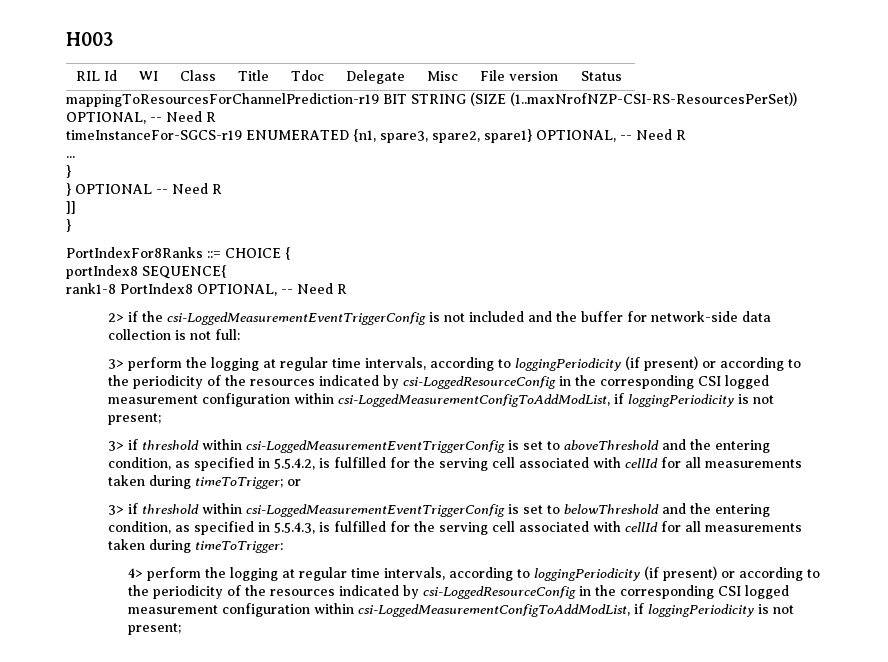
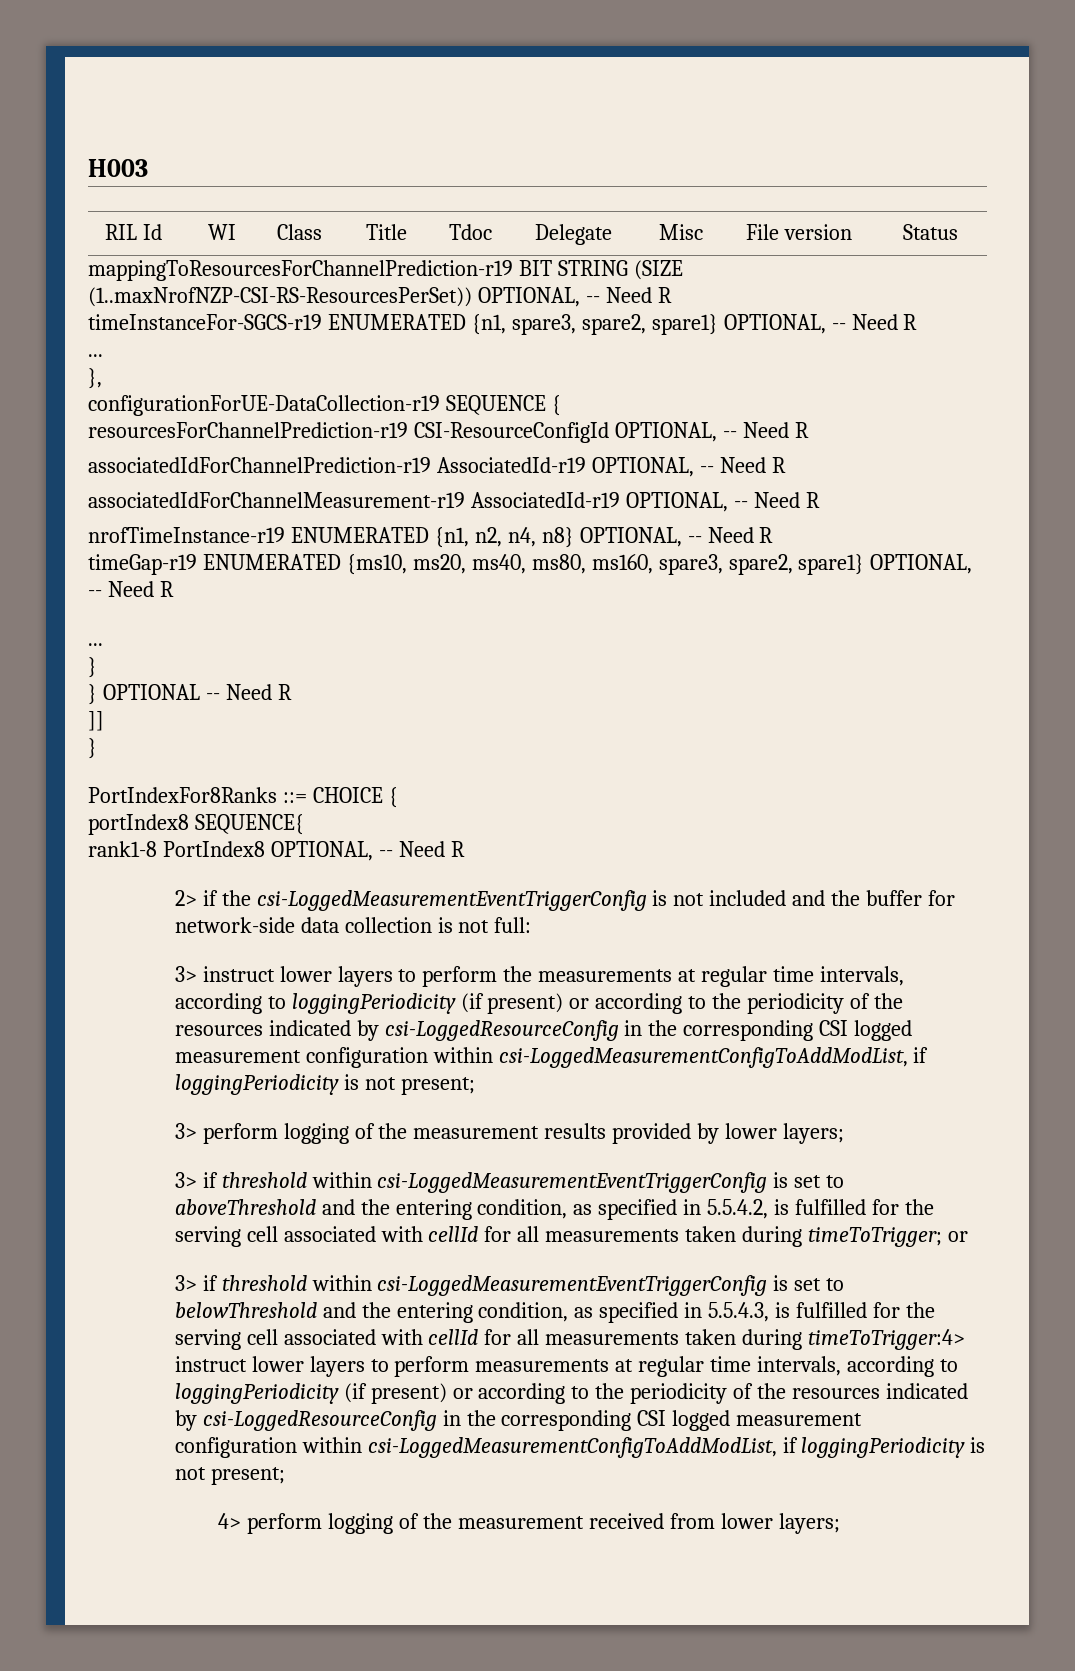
+ },
+ configurationForUE-DataCollection-r19 SEQUENCE {
+ resourcesForChannelPrediction-r19 CSI-ResourceConfigId OPTIONAL, -- Need R
+ associatedIdForChannelPrediction-r19 AssociatedId-r19 OPTIONAL, -- Need R
+ associatedIdForChannelMeasurement-r19 AssociatedId-r19 OPTIONAL, -- Need R
+ nrofTimeInstance-r19 ENUMERATED {n1, n2, n4, n8} OPTIONAL, -- Need R
+ timeGap-r19 ENUMERATED {ms10, ms20, ms40, ms80, ms160, spare3, spare2, spare1} OPTIONAL, -- Need R
+ ...
- 3> perform the logging at regular time intervals, according to loggingPeriodicity (if present) or according to the periodicity of the resources indicated by csi-LoggedResourceConfig in the corresponding CSI logged measurement configuration within csi-LoggedMeasurementConfigToAddModList, if loggingPeriodicity is not present;
+ 3> instruct lower layers to perform the measurements at regular time intervals, according to loggingPeriodicity (if present) or according to the periodicity of the resources indicated by csi-LoggedResourceConfig in the corresponding CSI logged measurement configuration within csi-LoggedMeasurementConfigToAddModList, if loggingPeriodicity is not present;
+ 3> perform logging of the measurement results provided by lower layers;
- 3> if threshold within csi-LoggedMeasurementEventTriggerConfig is set to belowThreshold and the entering condition, as specified in 5.5.4.3, is fulfilled for the serving cell associated with cellId for all measurements taken during timeToTrigger:
- 4> perform the logging at regular time intervals, according to loggingPeriodicity (if present) or according to the periodicity of the resources indicated by csi-LoggedResourceConfig in the corresponding CSI logged measurement configuration within csi-LoggedMeasurementConfigToAddModList, if loggingPeriodicity is not present;
+ 3> if threshold within csi-LoggedMeasurementEventTriggerConfig is set to belowThreshold and the entering condition, as specified in 5.5.4.3, is fulfilled for the serving cell associated with cellId for all measurements taken during timeToTrigger:4> instruct lower layers to perform measurements at regular time intervals, according to loggingPeriodicity (if present) or according to the periodicity of the resources indicated by csi-LoggedResourceConfig in the corresponding CSI logged measurement configuration within csi-LoggedMeasurementConfigToAddModList, if loggingPeriodicity is not present;
+ 4> perform logging of the measurement received from lower layers;

